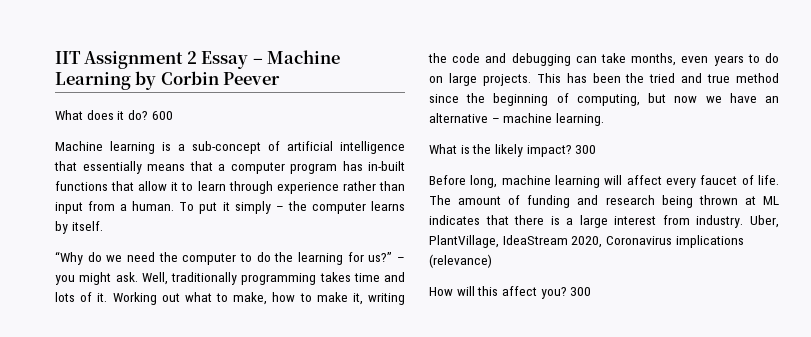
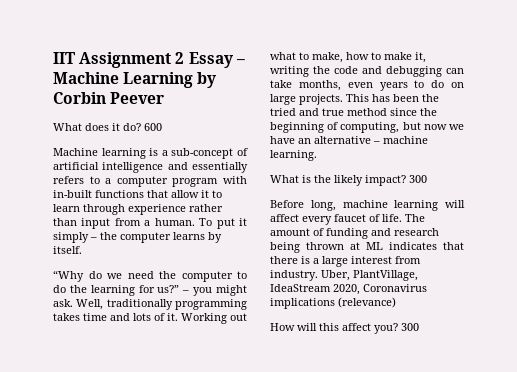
- Machine learning is a sub-concept of artificial intelligence that essentially means that a computer program has in-built functions that allow it to learn through experience rather than input from a human.
+ Machine learning is a sub-concept of artificial intelligence and essentially refers to a computer program with in-built functions that allow it to learn through experience rather than input from a human.

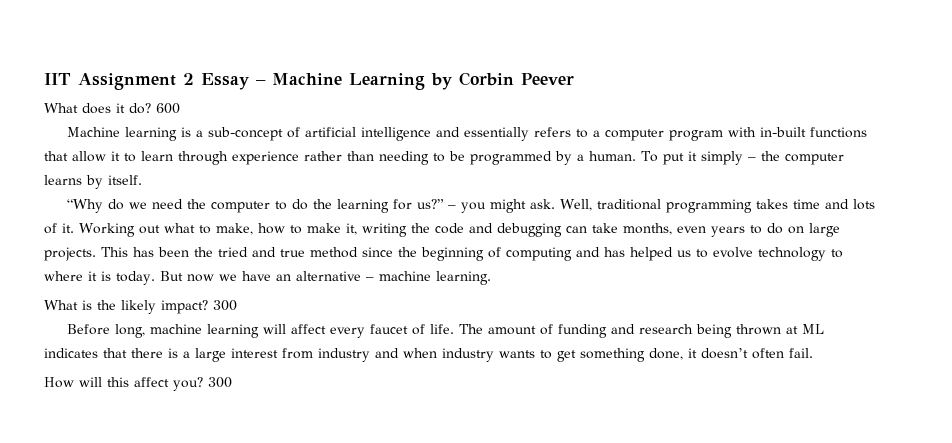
- Machine learning is a sub-concept of artificial intelligence and essentially refers to a computer program with in-built functions that allow it to learn through experience rather than input from a human.
+ Machine learning is a sub-concept of artificial intelligence and essentially refers to a computer program with in-built functions that allow it to learn through experience rather than needing to be programmed by a human.
- Well, traditionally programming takes time and lots of it.
+ Well, traditional programming takes time and lots of it.
- This has been the tried and true method since the beginning of computing, but now we have an alternative – machine learning.
+ This has been the tried and true method since the beginning of computing and has helped us to evolve technology to where it is today. But now we have an alternative – machine learning.
- The amount of funding and research being thrown at ML indicates that there is a large interest from industry. Uber, PlantVillage, IdeaStream 2020, Coronavirus implications (relevance)
+ The amount of funding and research being thrown at ML indicates that there is a large interest from industry and when industry wants to get something done, it doesn’t often fail.

